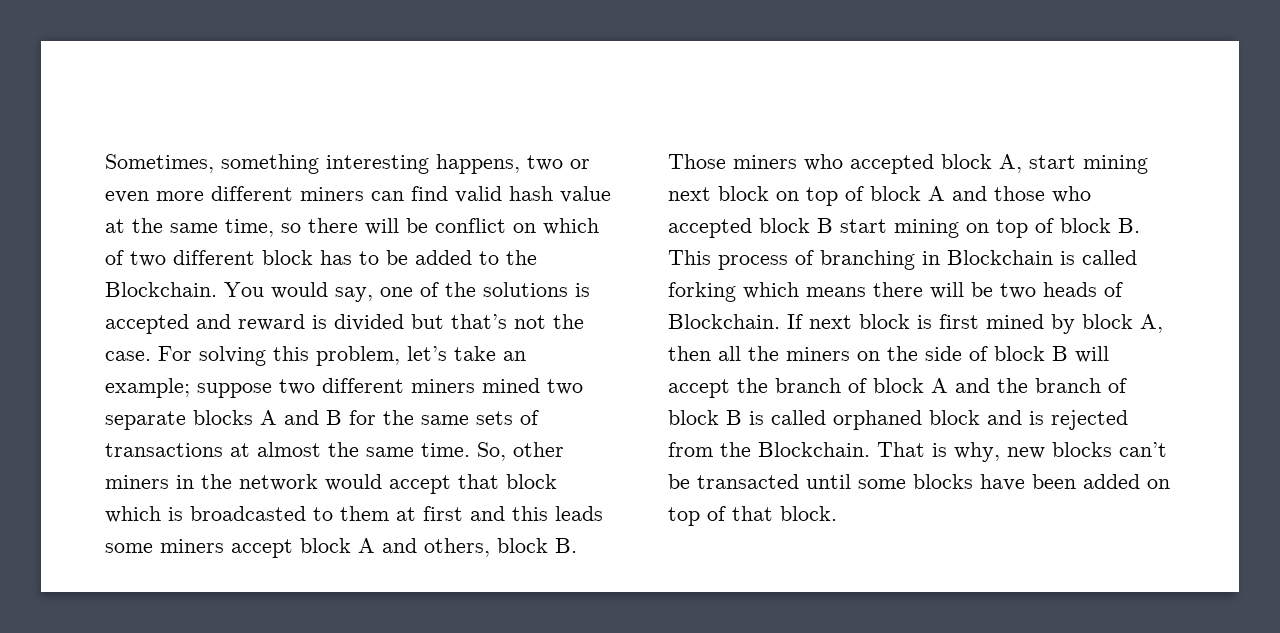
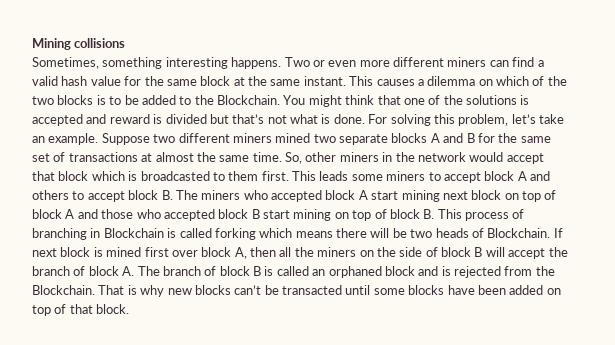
+ Mining collisions
- Sometimes, something interesting happens, two or even more different miners can find valid hash value at the same time, so there will be conflict on which of two different block has to be added to the Blockchain.
+ Sometimes, something interesting happens. Two or even more different miners can find a valid hash value for the same block at the same instant. This causes a dilemma on which of the two blocks is to be added to the Blockchain.
- You would say, one of the solutions is accepted and reward is divided but that’s not the case.
+ You might think that one of the solutions is accepted and reward is divided but that’s not what is done.
- For solving this problem, let’s take an example; suppose two different miners mined two separate blocks A and B for the same sets of transactions at almost the same time.
+ For solving this problem, let’s take an example. Suppose two different miners mined two separate blocks A and B for the same set of transactions at almost the same time.
- So, other miners in the network would accept that block which is broadcasted to them at first and this leads some miners accept block A and others, block B. Those miners who accepted block A, start mining next block on top of block A and those who accepted block B start mining on top of block B. This process of branching in Blockchain is called forking which means there will be two heads of Blockchain.
+ So, other miners in the network would accept that block which is broadcasted to them first. This leads some miners to accept block A and others to accept block B. The miners who accepted block A start mining next block on top of block A and those who accepted block B start mining on top of block B. This process of branching in Blockchain is called forking which means there will be two heads of Blockchain.
- If next block is first mined by block A, then all the miners on the side of block B will accept the branch of block A and the branch of block B is called orphaned block and is rejected from the Blockchain.
+ If next block is mined first over block A, then all the miners on the side of block B will accept the branch of block A. The branch of block B is called an orphaned block and is rejected from the Blockchain.
- That is why, new blocks can’t be transacted until some blocks have been added on top of that block.
+ That is why new blocks can’t be transacted until some blocks have been added on top of that block.

